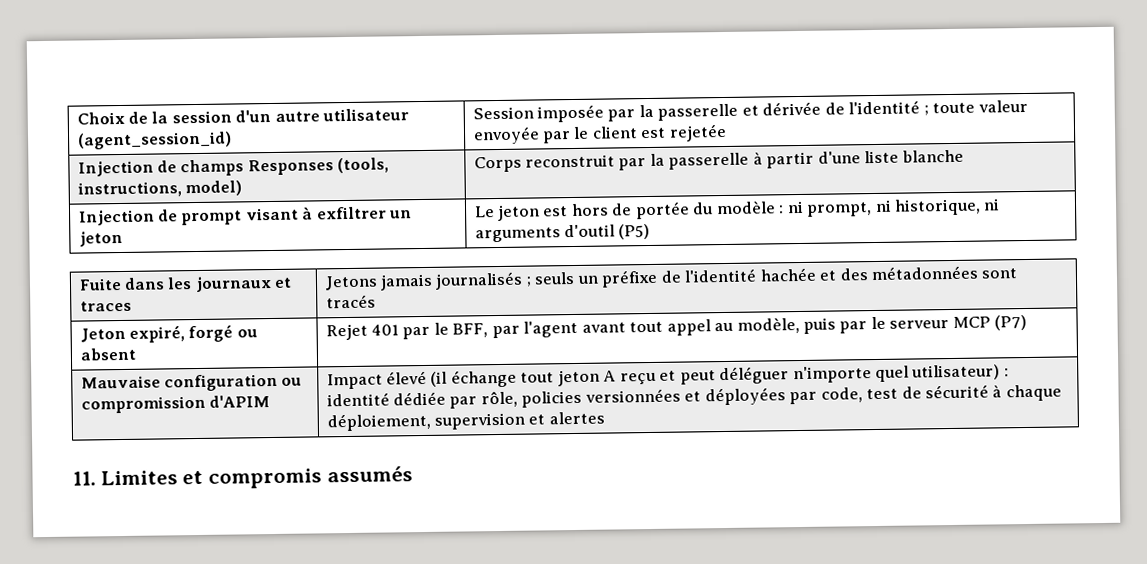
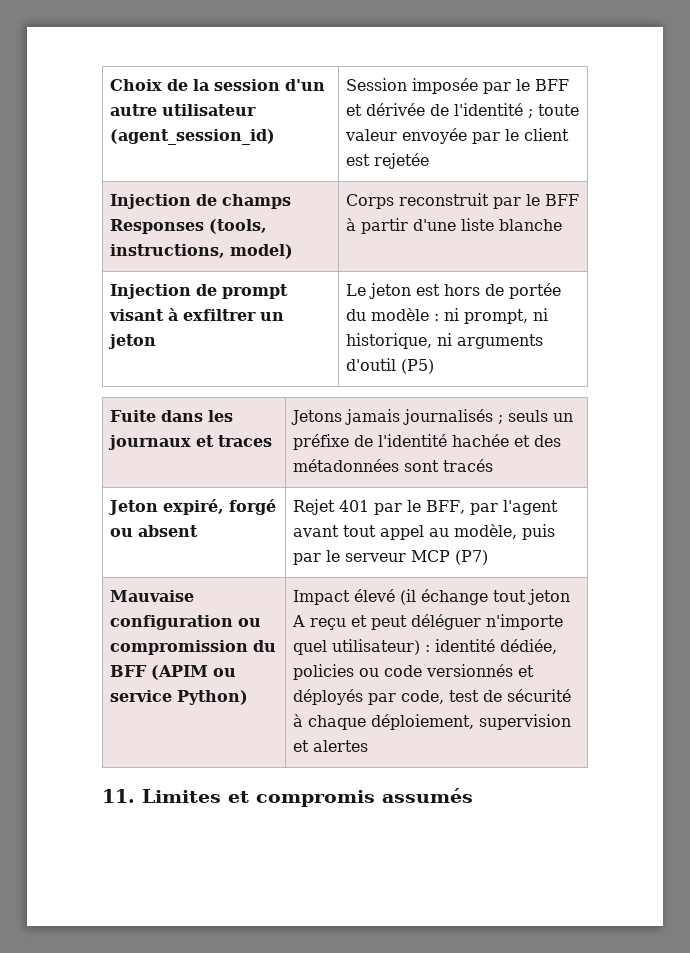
- Choix de la session d'un autre utilisateur (agent_session_id) | Session imposée par la passerelle et dérivée de l'identité ; toute valeur envoyée par le client est rejetée
+ Choix de la session d'un autre utilisateur (agent_session_id) | Session imposée par le BFF et dérivée de l'identité ; toute valeur envoyée par le client est rejetée
- Injection de champs Responses (tools, instructions, model) | Corps reconstruit par la passerelle à partir d'une liste blanche
+ Injection de champs Responses (tools, instructions, model) | Corps reconstruit par le BFF à partir d'une liste blanche
- Mauvaise configuration ou compromission d'APIM
+ Mauvaise configuration ou compromission du BFF (APIM ou service Python)
- Impact élevé (il échange tout jeton A reçu et peut déléguer n'importe quel utilisateur) : identité dédiée par rôle, policies versionnées et déployées par code, test de sécurité à chaque déploiement, supervision et alertes
+ Impact élevé (il échange tout jeton A reçu et peut déléguer n'importe quel utilisateur) : identité dédiée, policies ou code versionnés et déployés par code, test de sécurité à chaque déploiement, supervision et alertes

